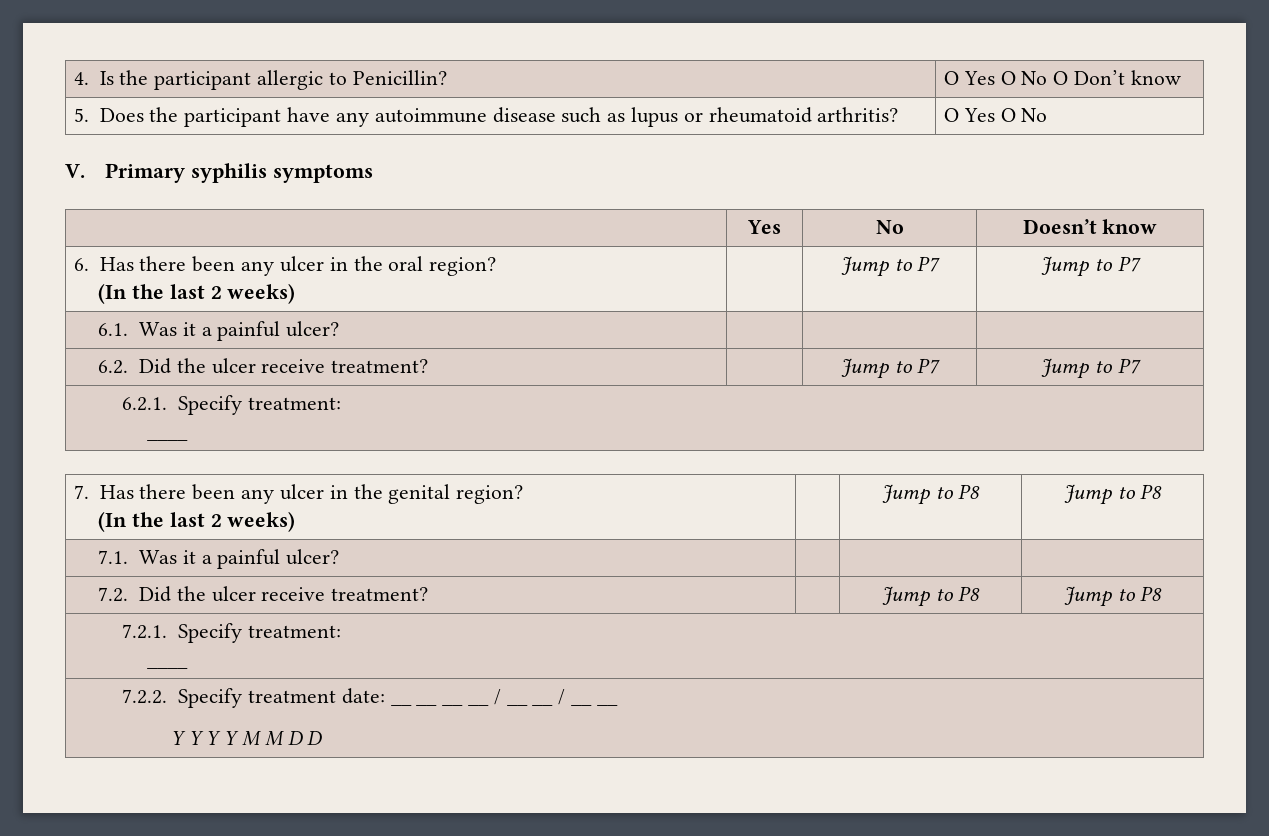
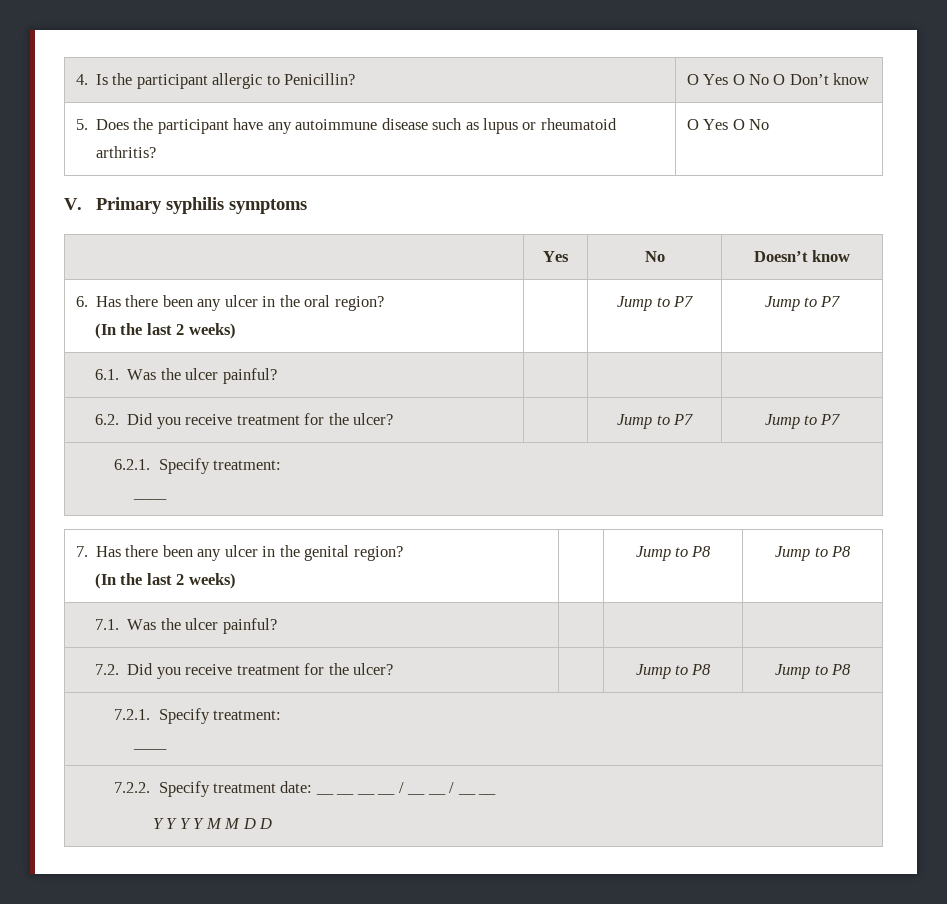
- 6.1. Was it a painful ulcer? | | |
- 6.2. Did the ulcer receive treatment? | | Jump to P7 | Jump to P7
+ 6.1. Was the ulcer painful? | | |
+ 6.2. Did you receive treatment for the ulcer? | | Jump to P7 | Jump to P7
- 7.1. Was it a painful ulcer? | | |
- 7.2. Did the ulcer receive treatment? | | Jump to P8 | Jump to P8
+ 7.1. Was the ulcer painful? | | |
+ 7.2. Did you receive treatment for the ulcer? | | Jump to P8 | Jump to P8

